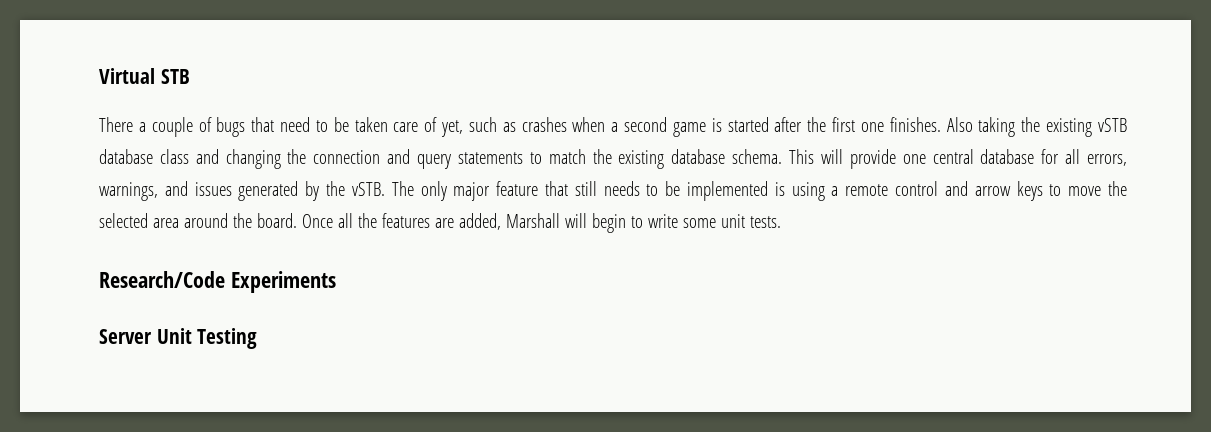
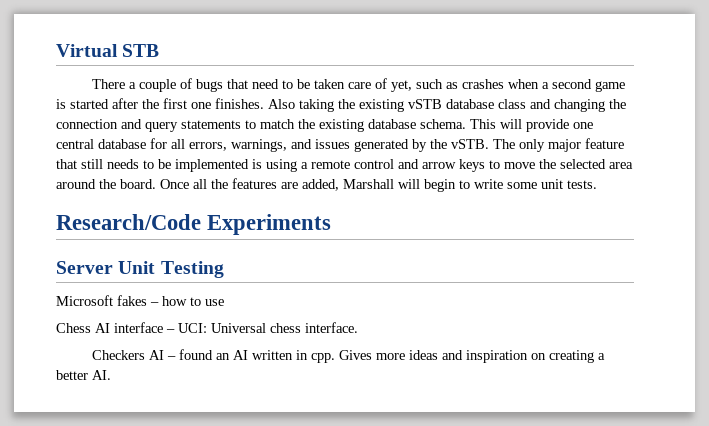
+ Microsoft fakes – how to use
+ Chess AI interface – UCI: Universal chess interface.
+ Checkers AI – found an AI written in cpp. Gives more ideas and inspiration on creating a better AI.

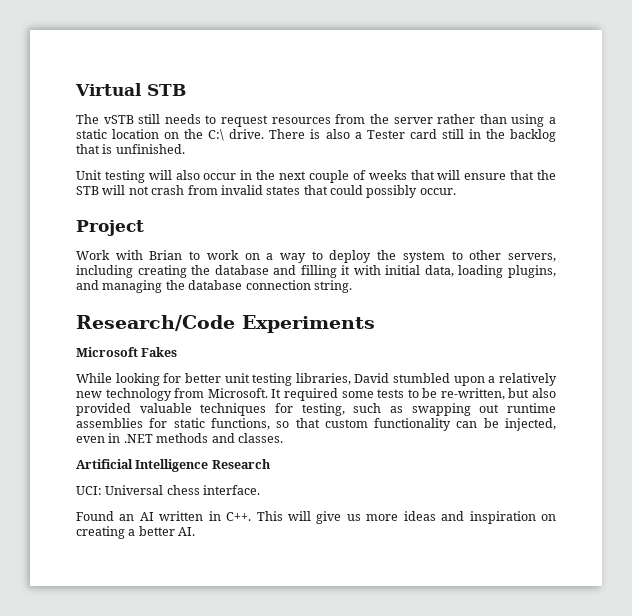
- There a couple of bugs that need to be taken care of yet, such as crashes when a second game is started after the first one finishes. Also taking the existing vSTB database class and changing the connection and query statements to match the existing database schema. This will provide one central database for all errors, warnings, and issues generated by the vSTB. The only major feature that still needs to be implemented is using a remote control and arrow keys to move the selected area around the board. Once all the features are added, Marshall will begin to write some unit tests.
+ The vSTB still needs to request resources from the server rather than using a static location on the C:\ drive. There is also a Tester card still in the backlog that is unfinished.
+ Unit testing will also occur in the next couple of weeks that will ensure that the STB will not crash from invalid states that could possibly occur.
+ Project
+ Work with Brian to work on a way to deploy the system to other servers, including creating the database and filling it with initial data, loading plugins, and managing the database connection string.
  Research/Code Experiments
- Server Unit Testing
- Microsoft fakes – how to use
- Chess AI interface – UCI: Universal chess interface.
- Checkers AI – found an AI written in cpp. Gives more ideas and inspiration on creating a better AI.
+ Microsoft Fakes
+ While looking for better unit testing libraries, David stumbled upon a relatively new technology from Microsoft. It required some tests to be re-written, but also provided valuable techniques for testing, such as swapping out runtime assemblies for static functions, so that custom functionality can be injected, even in .NET methods and classes.
+ Artificial Intelligence Research
+ UCI: Universal chess interface.
+ Found an AI written in C++. This will give us more ideas and inspiration on creating a better AI.

